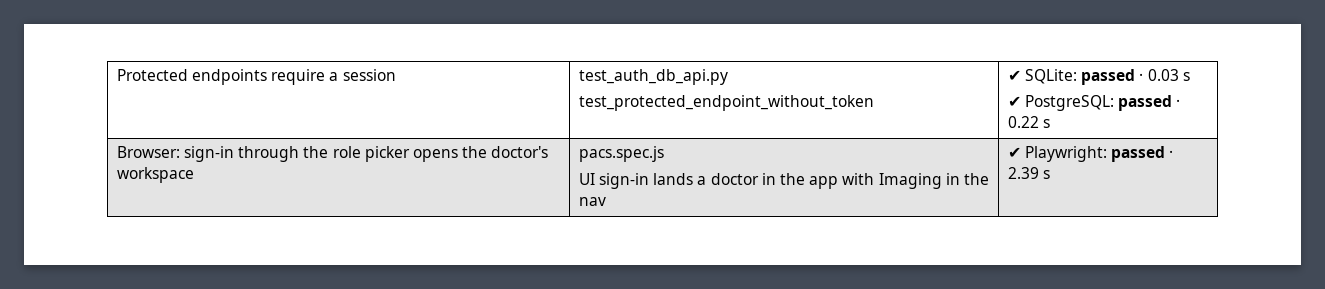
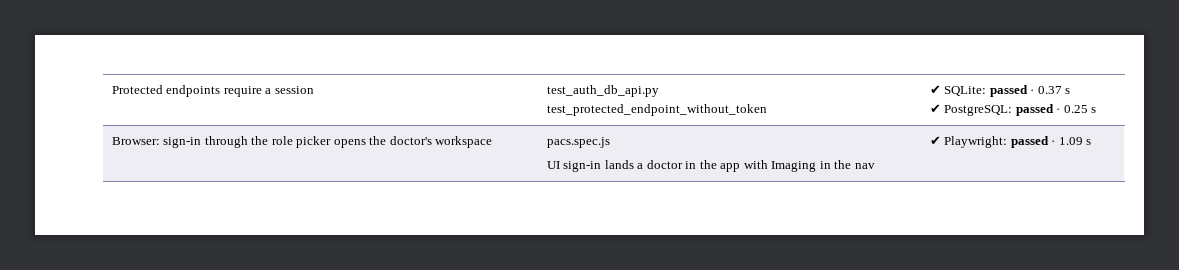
  Protected endpoints require a session | test_auth_db_api.py
- test_protected_endpoint_without_token | ✔ SQLite: passed · 0.03 s
- ✔ PostgreSQL: passed · 0.22 s
+ test_protected_endpoint_without_token | ✔ SQLite: passed · 0.37 s
+ ✔ PostgreSQL: passed · 0.25 s
  Browser: sign-in through the role picker opens the doctor's workspace | pacs.spec.js
- UI sign-in lands a doctor in the app with Imaging in the nav | ✔ Playwright: passed · 2.39 s
+ UI sign-in lands a doctor in the app with Imaging in the nav | ✔ Playwright: passed · 1.09 s

